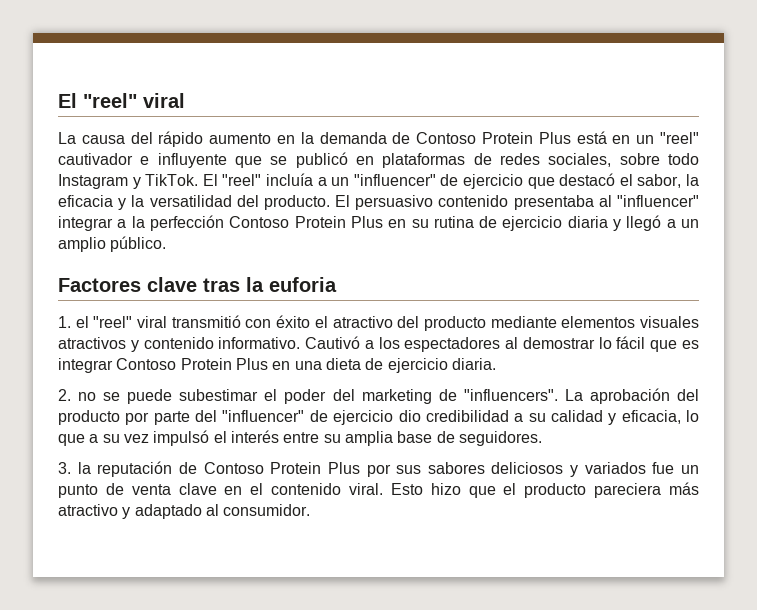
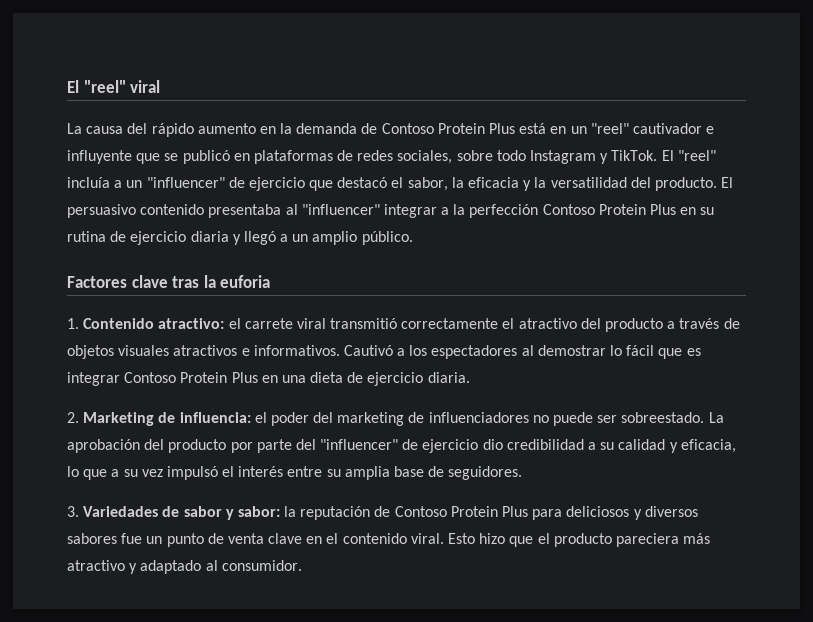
- 1. el "reel" viral transmitió con éxito el atractivo del producto mediante elementos visuales atractivos y contenido informativo.
+ 1. Contenido atractivo: el carrete viral transmitió correctamente el atractivo del producto a través de objetos visuales atractivos e informativos.
- 2. no se puede subestimar el poder del marketing de "influencers".
+ 2. Marketing de influencia: el poder del marketing de influenciadores no puede ser sobreestado.
- 3. la reputación de Contoso Protein Plus por sus sabores deliciosos y variados fue un punto de venta clave en el contenido viral.
+ 3. Variedades de sabor y sabor: la reputación de Contoso Protein Plus para deliciosos y diversos sabores fue un punto de venta clave en el contenido viral.

